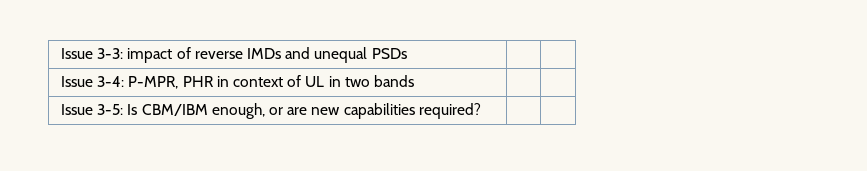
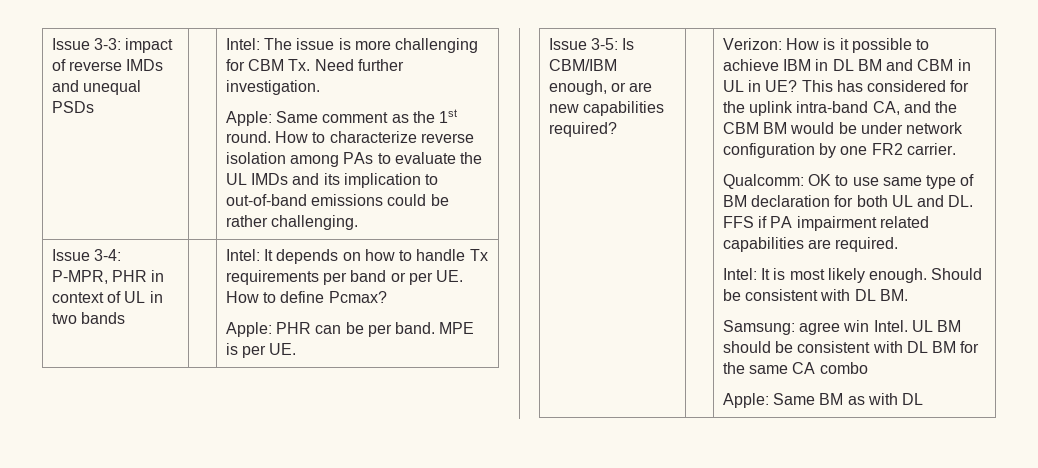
+ Intel: The issue is more challenging for CBM Tx. Need further investigation.
+ Apple: Same comment as the 1st round. How to characterize reverse isolation among PAs to evaluate the UL IMDs and its implication to out-of-band emissions could be rather challenging.
- Issue 3-4: P-MPR, PHR in context of UL in two bands | |
+ Issue 3-4: P-MPR, PHR in context of UL in two bands | | Intel: It depends on how to handle Tx requirements per band or per UE. How to define Pcmax?
+ Apple: PHR can be per band. MPE is per UE.
+ Verizon: How is it possible to achieve IBM in DL BM and CBM in UL in UE? This has considered for the uplink intra-band CA, and the CBM BM would be under network configuration by one FR2 carrier.
+ Qualcomm: OK to use same type of BM declaration for both UL and DL. FFS if PA impairment related capabilities are required.
+ Intel: It is most likely enough. Should be consistent with DL BM.
+ Samsung: agree win Intel. UL BM should be consistent with DL BM for the same CA combo
+ Apple: Same BM as with DL

